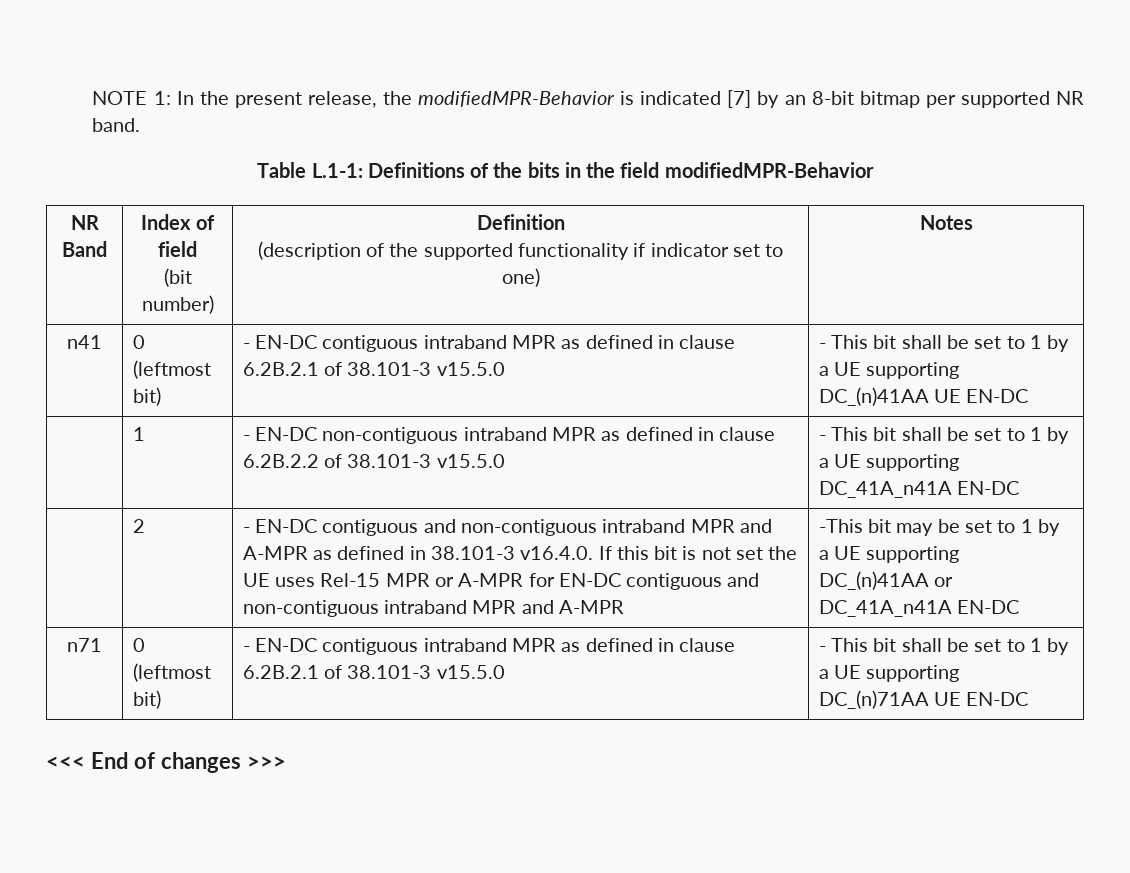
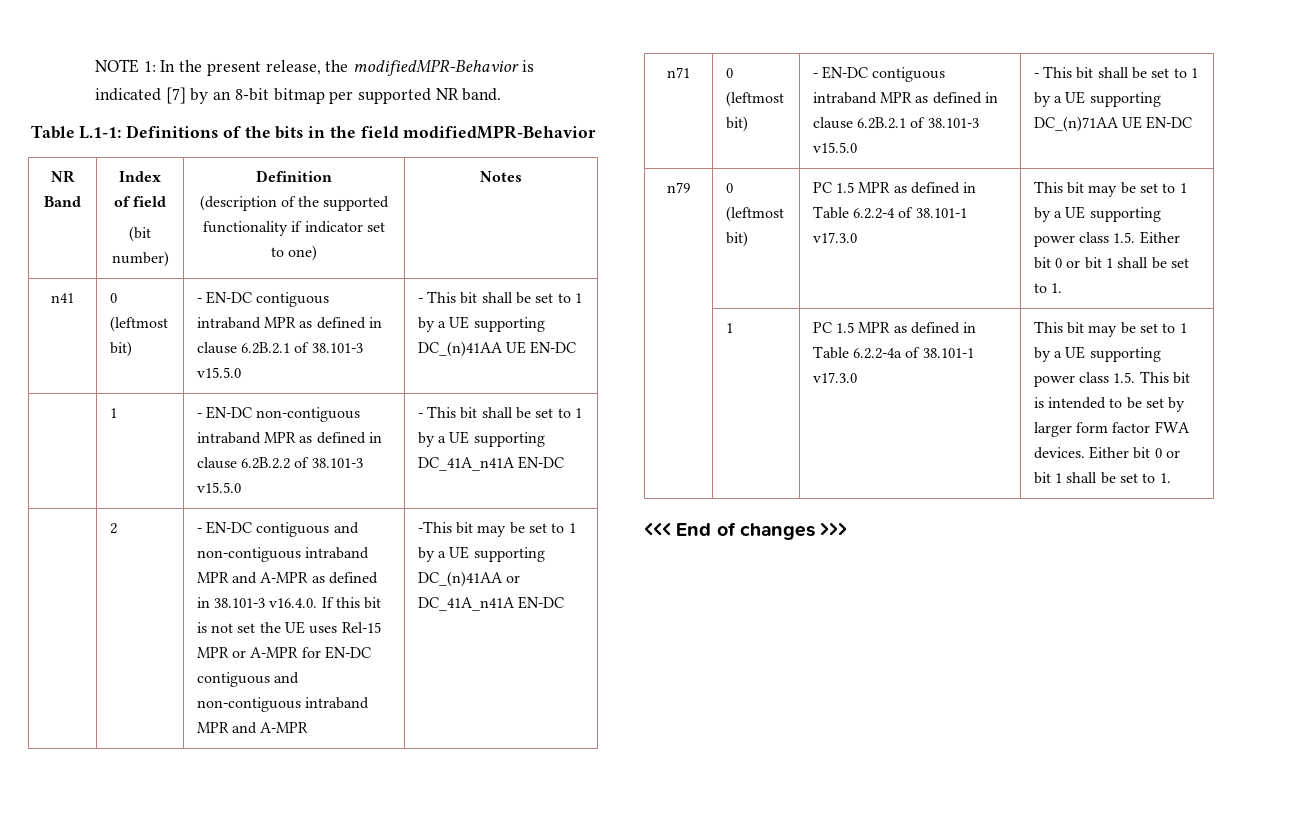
+ n79 | 0 (leftmost bit) | PC 1.5 MPR as defined in Table 6.2.2-4 of 38.101-1 v17.3.0 | This bit may be set to 1 by a UE supporting power class 1.5. Either bit 0 or bit 1 shall be set to 1.
+ | 1 | PC 1.5 MPR as defined in Table 6.2.2-4a of 38.101-1 v17.3.0 | This bit may be set to 1 by a UE supporting power class 1.5. This bit is intended to be set by larger form factor FWA devices. Either bit 0 or bit 1 shall be set to 1.

